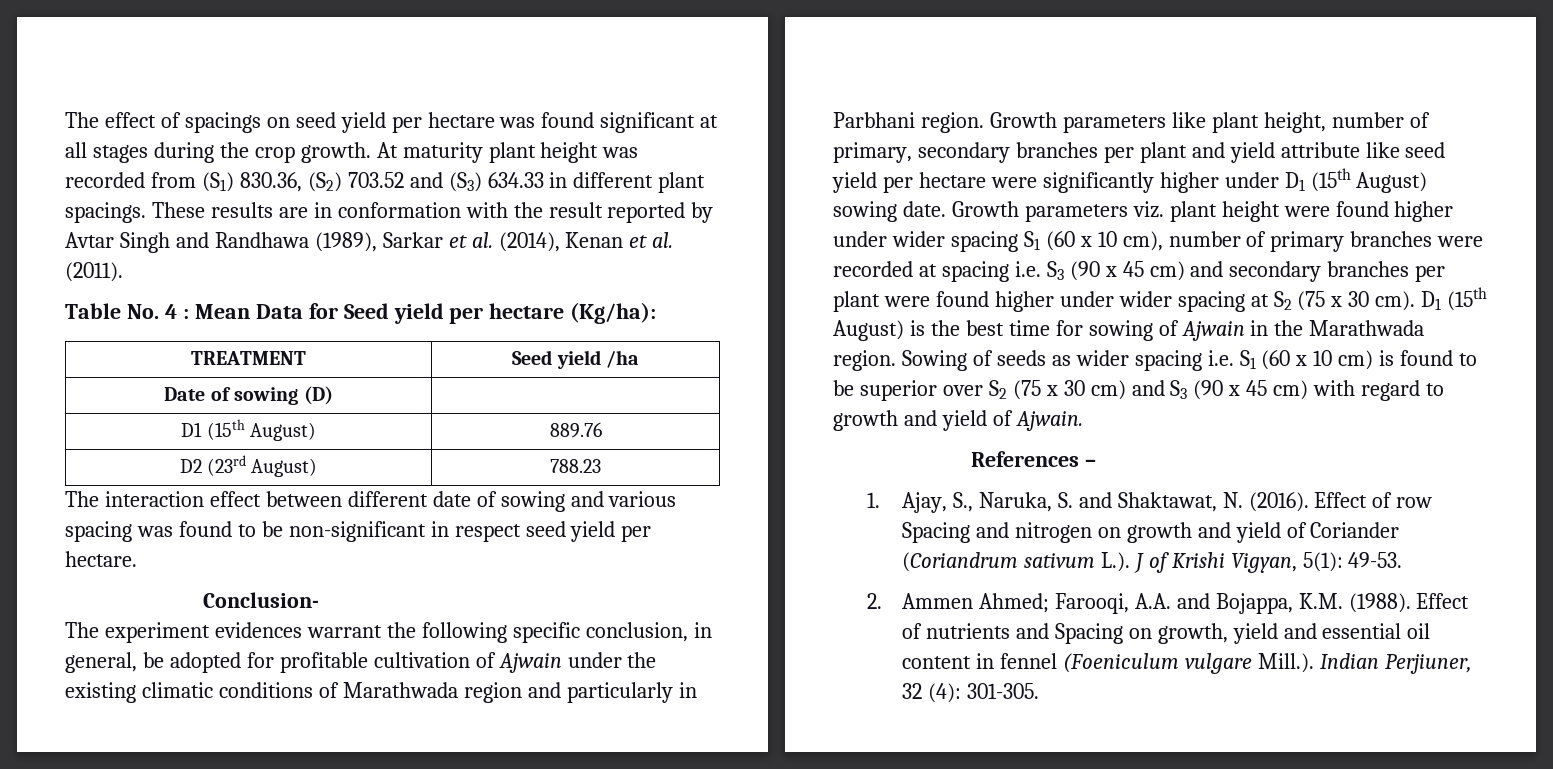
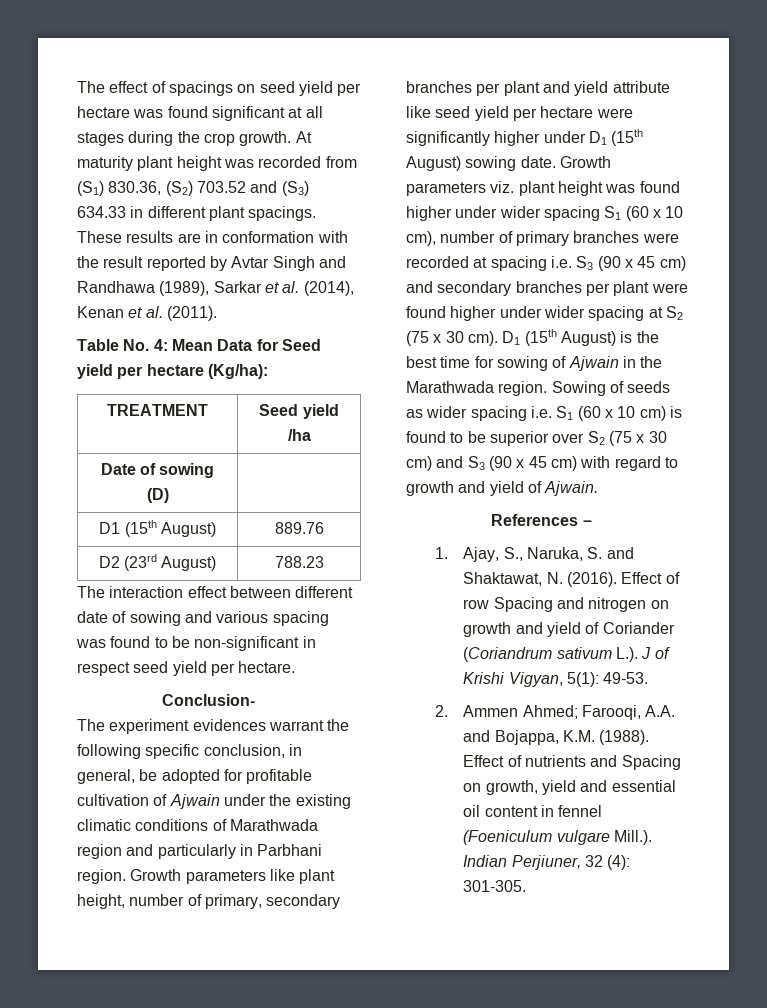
- Table No. 4 : Mean Data for Seed yield per hectare (Kg/ha):
+ Table No. 4: Mean Data for Seed yield per hectare (Kg/ha):
- Growth parameters viz. plant height were found higher under wider spacing S1 (60 x 10 cm), number of primary branches were recorded at spacing i.e. S3 (90 x 45 cm) and secondary branches per plant were found higher under wider spacing at S2 (75 x 30 cm).
+ Growth parameters viz. plant height was found higher under wider spacing S1 (60 x 10 cm), number of primary branches were recorded at spacing i.e. S3 (90 x 45 cm) and secondary branches per plant were found higher under wider spacing at S2 (75 x 30 cm).

